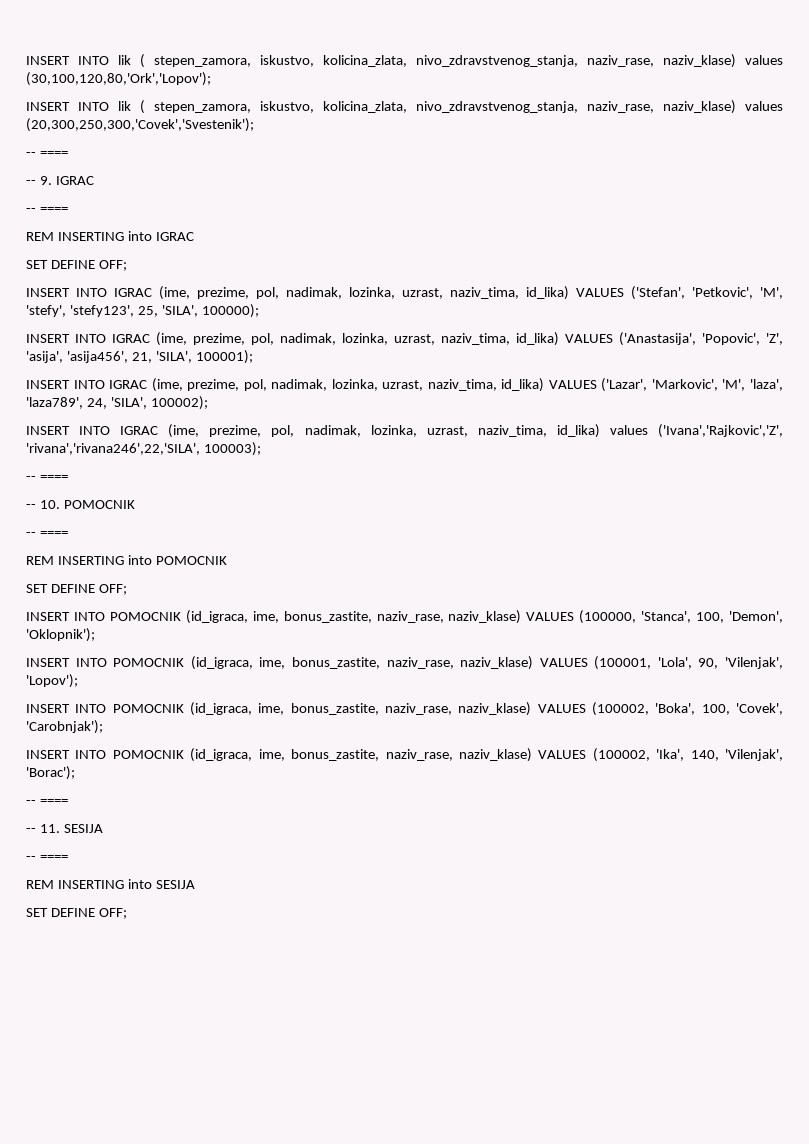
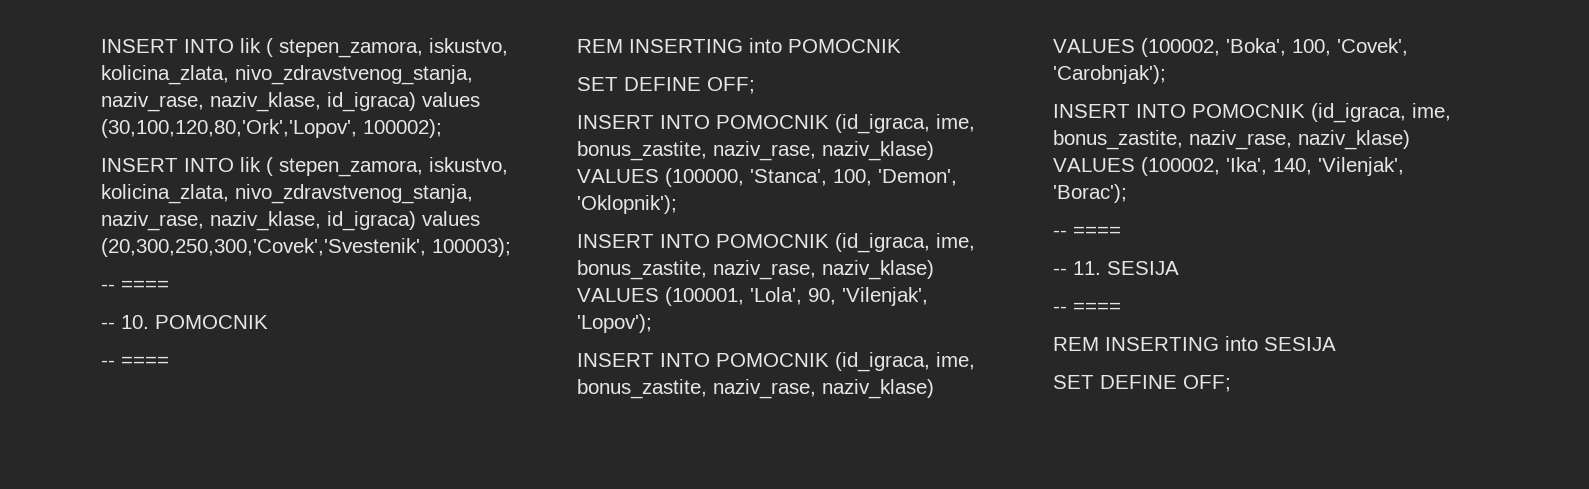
- INSERT INTO lik ( stepen_zamora, iskustvo, kolicina_zlata, nivo_zdravstvenog_stanja, naziv_rase, naziv_klase) values (30,100,120,80,'Ork','Lopov');
- INSERT INTO lik ( stepen_zamora, iskustvo, kolicina_zlata, nivo_zdravstvenog_stanja, naziv_rase, naziv_klase) values (20,300,250,300,'Covek','Svestenik');
- -- ====
- -- 9. IGRAC
- -- ====
- REM INSERTING into IGRAC
- SET DEFINE OFF;
- INSERT INTO IGRAC (ime, prezime, pol, nadimak, lozinka, uzrast, naziv_tima, id_lika) VALUES ('Stefan', 'Petkovic', 'M', 'stefy', 'stefy123', 25, 'SILA', 100000);
- INSERT INTO IGRAC (ime, prezime, pol, nadimak, lozinka, uzrast, naziv_tima, id_lika) VALUES ('Anastasija', 'Popovic', 'Z', 'asija', 'asija456', 21, 'SILA', 100001);
- INSERT INTO IGRAC (ime, prezime, pol, nadimak, lozinka, uzrast, naziv_tima, id_lika) VALUES ('Lazar', 'Markovic', 'M', 'laza', 'laza789', 24, 'SILA', 100002);
- INSERT INTO IGRAC (ime, prezime, pol, nadimak, lozinka, uzrast, naziv_tima, id_lika) values ('Ivana','Rajkovic','Z', 'rivana','rivana246',22,'SILA', 100003);
+ INSERT INTO lik ( stepen_zamora, iskustvo, kolicina_zlata, nivo_zdravstvenog_stanja, naziv_rase, naziv_klase, id_igraca) values (30,100,120,80,'Ork','Lopov', 100002);
+ INSERT INTO lik ( stepen_zamora, iskustvo, kolicina_zlata, nivo_zdravstvenog_stanja, naziv_rase, naziv_klase, id_igraca) values (20,300,250,300,'Covek','Svestenik', 100003);

